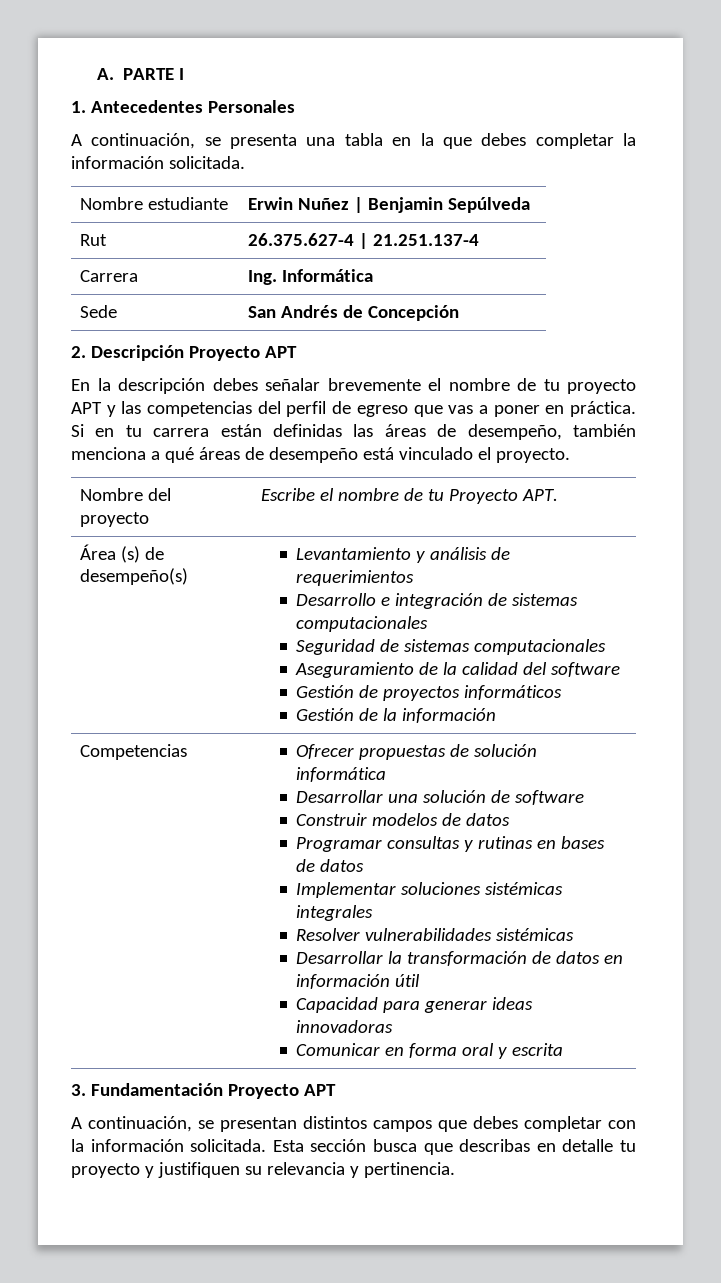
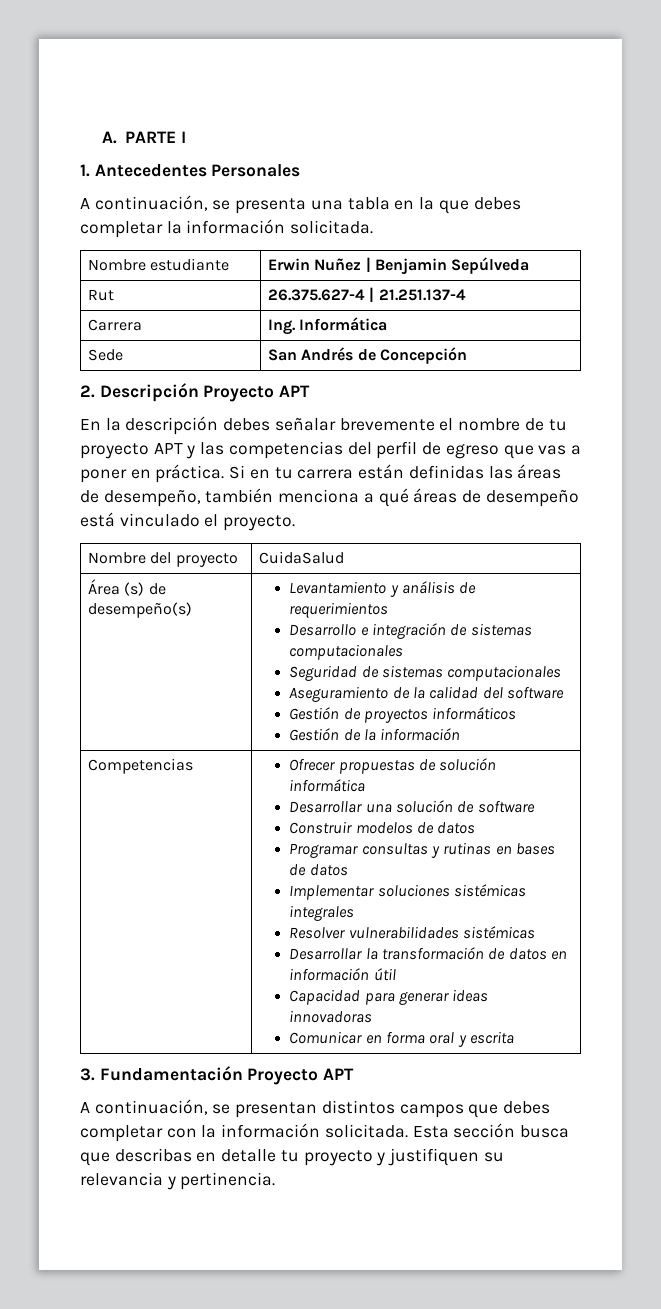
- Nombre del proyecto | Escribe el nombre de tu Proyecto APT.
+ Nombre del proyecto | CuidaSalud

